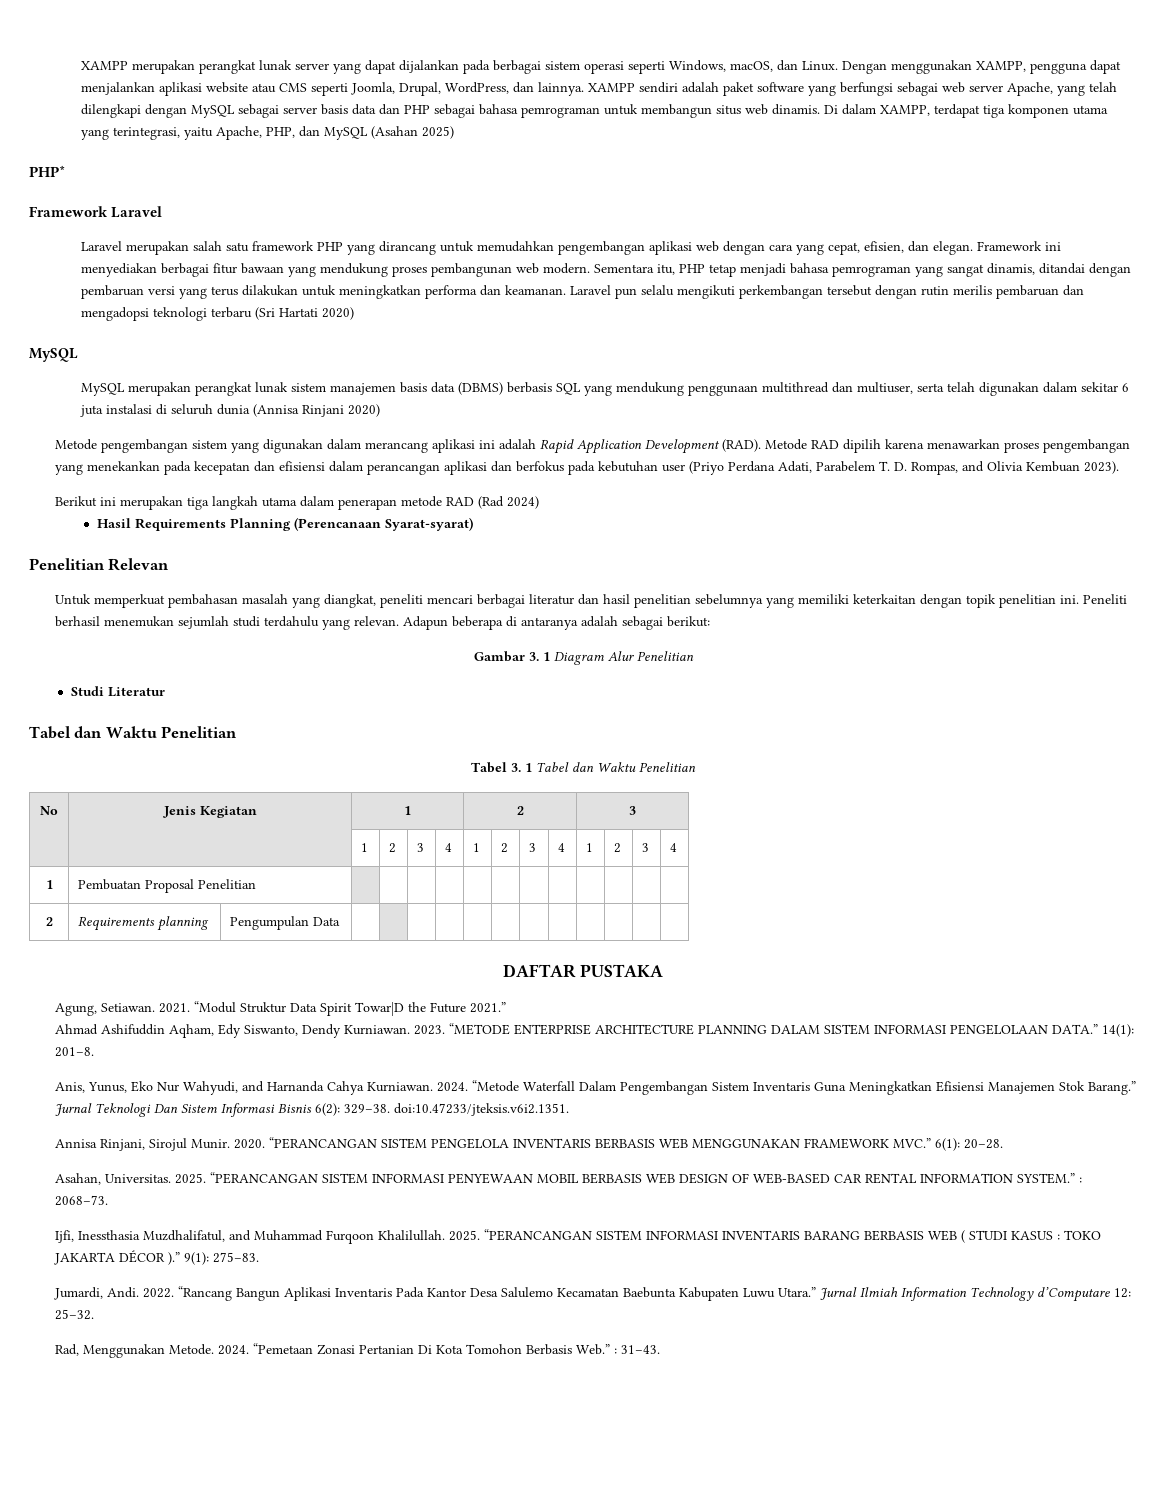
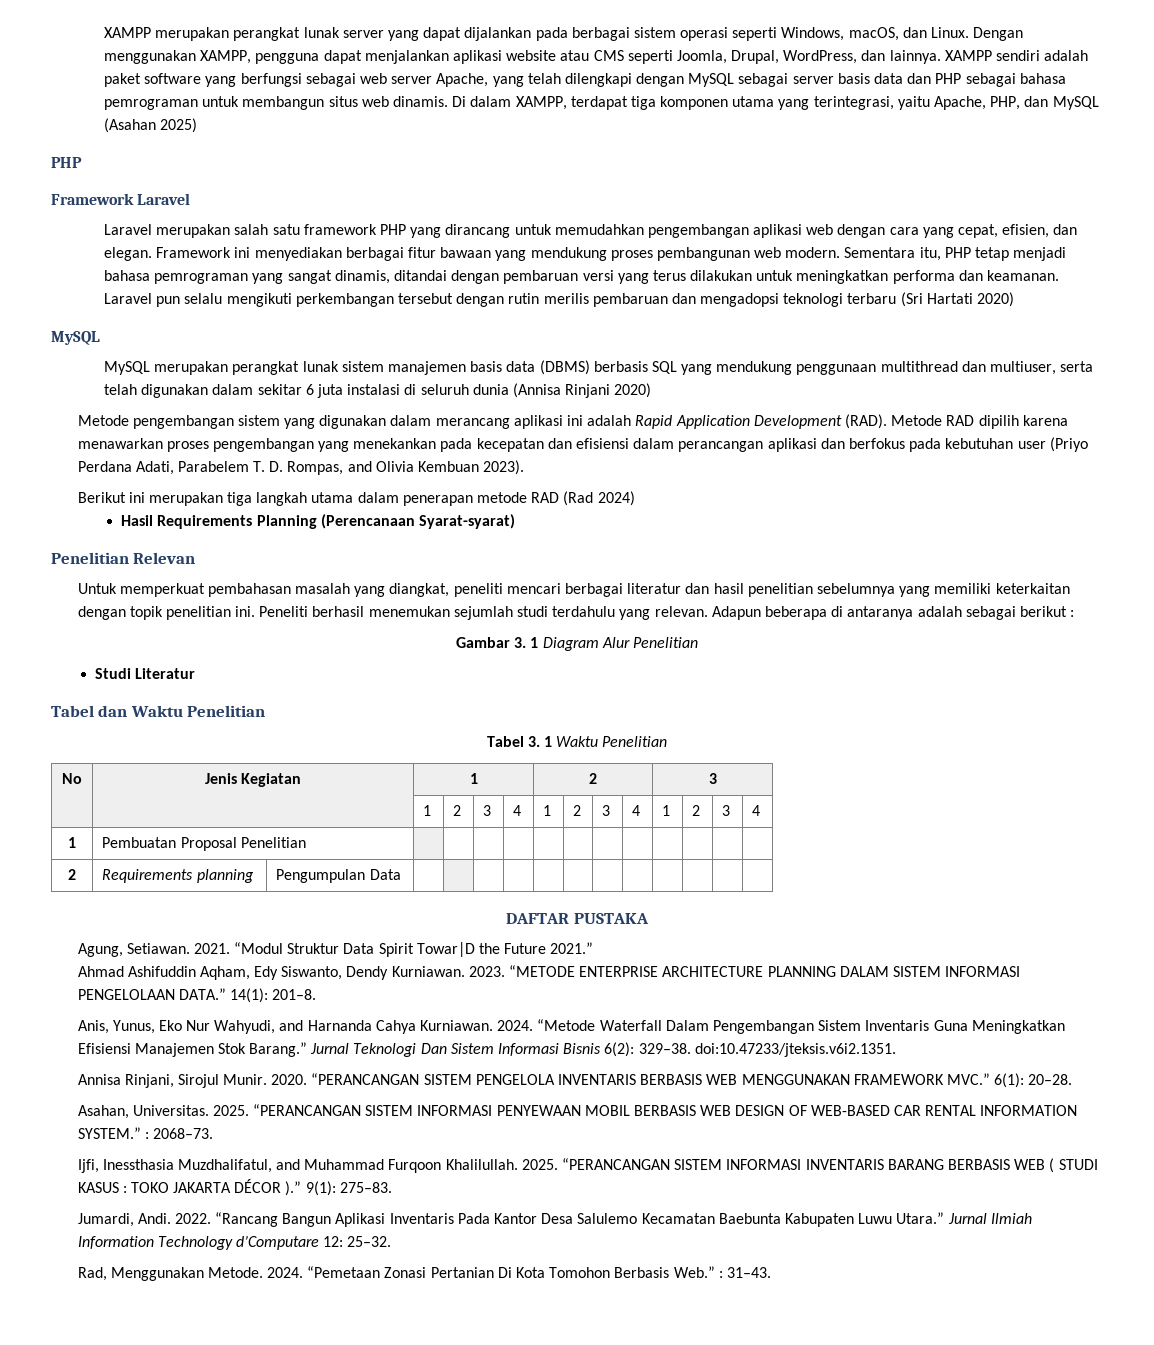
  Di dalam XAMPP, terdapat tiga komponen utama yang terintegrasi, yaitu Apache, PHP, dan MySQL (Asahan 2025)
- PHP*
+ PHP
- Adapun beberapa di antaranya adalah sebagai berikut:
+ Adapun beberapa di antaranya adalah sebagai berikut :
- Tabel 3. 1 Tabel dan Waktu Penelitian
+ Tabel 3. 1 Waktu Penelitian

